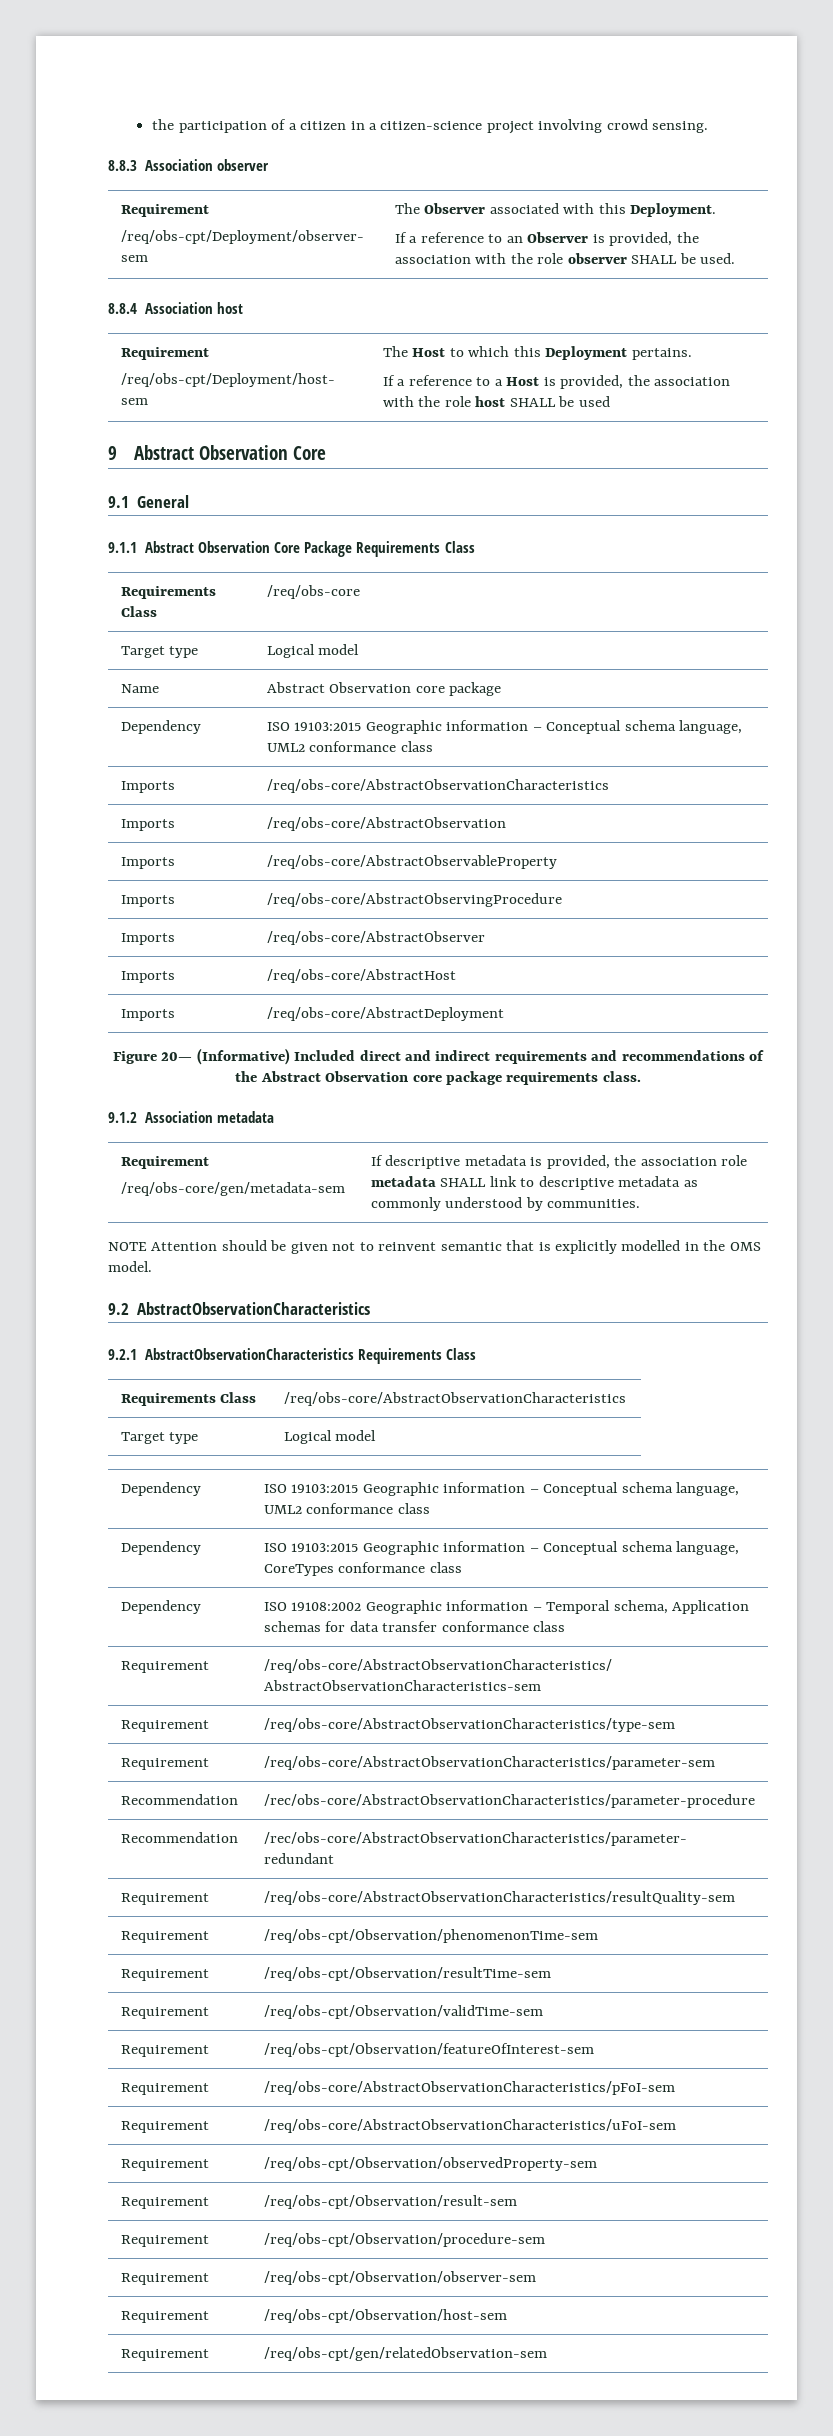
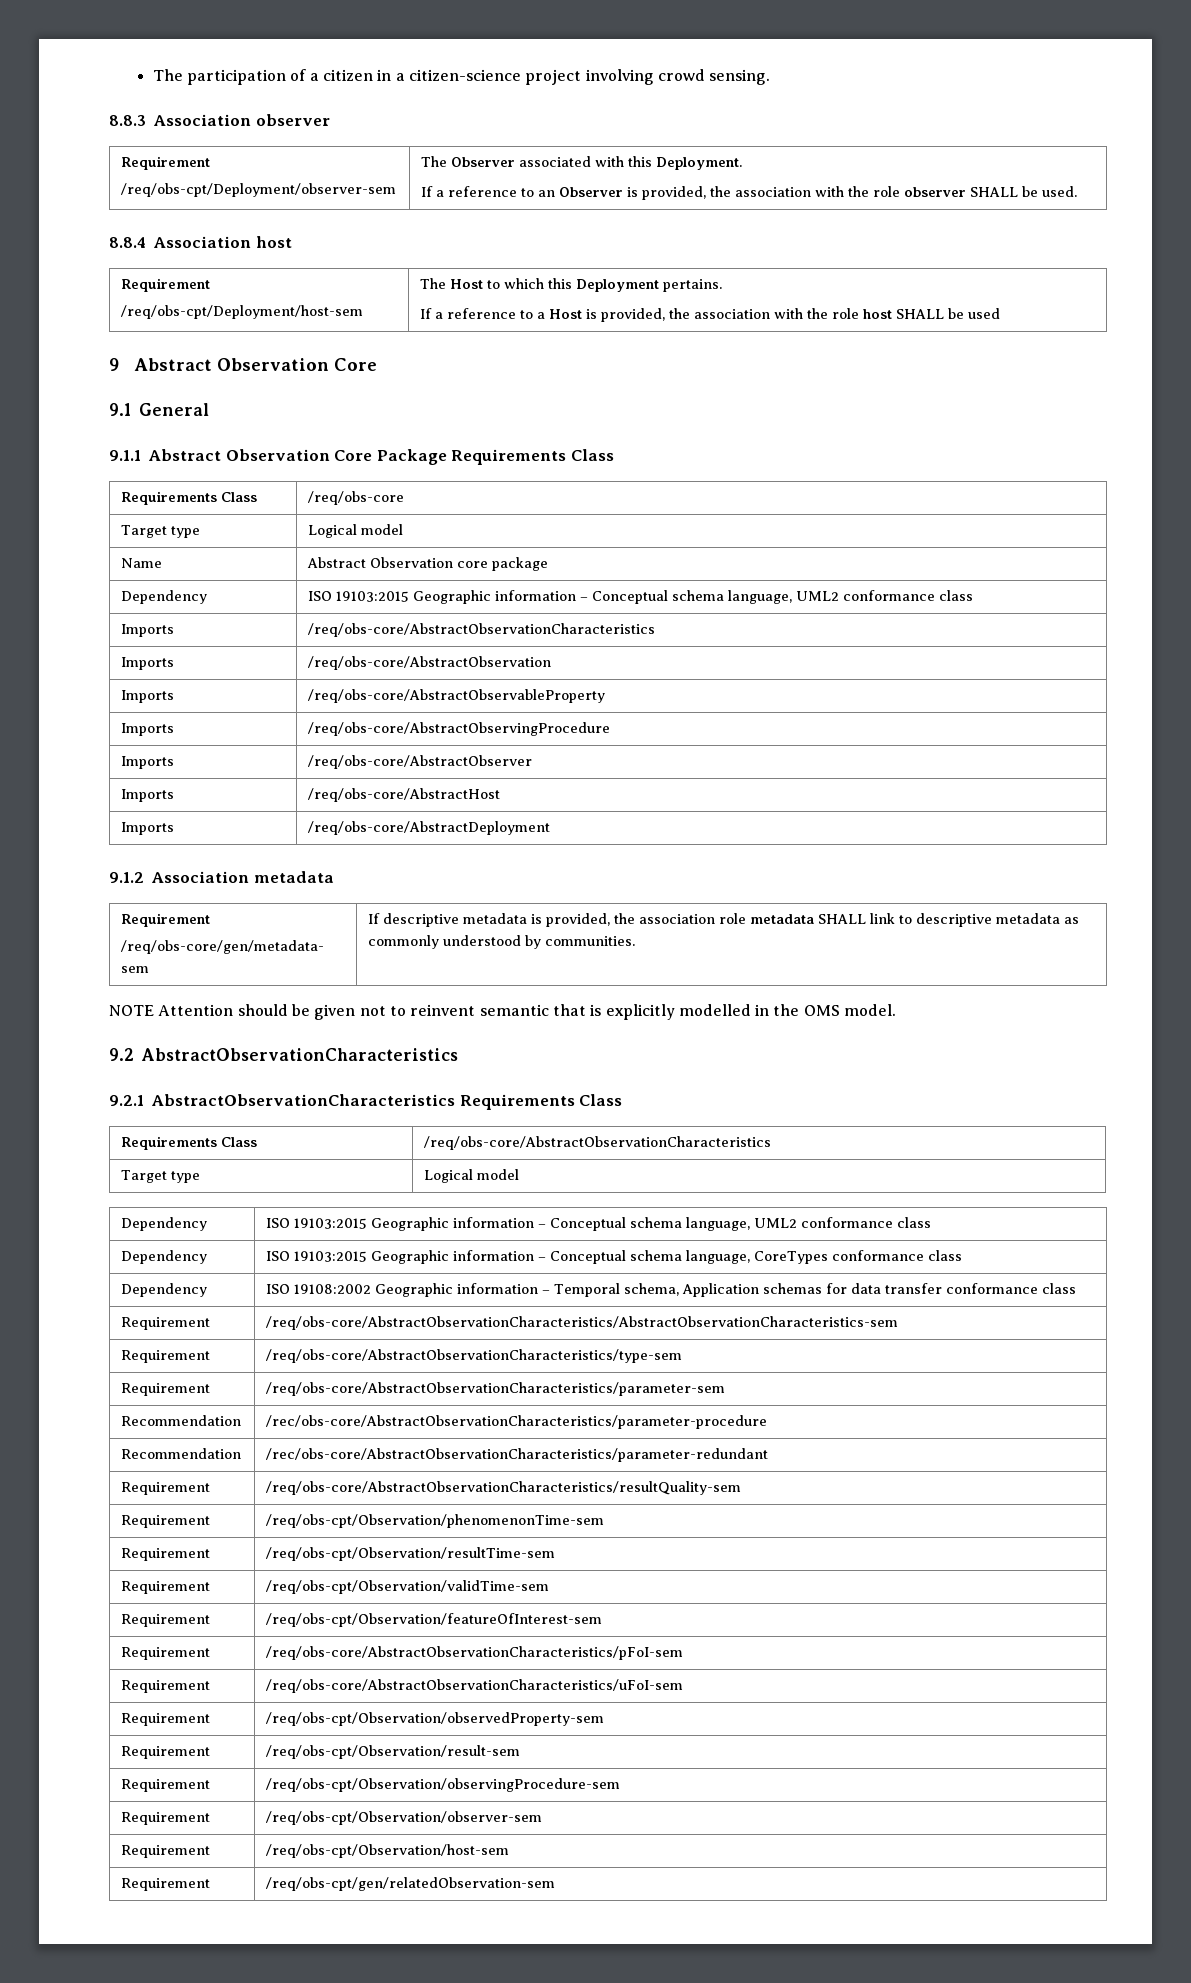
- the participation of a citizen in a citizen-science project involving crowd sensing.
+ The participation of a citizen in a citizen-science project involving crowd sensing.
- Figure 20— (Informative) Included direct and indirect requirements and recommendations of the Abstract Observation core package requirements class.
- Requirement | /req/obs-cpt/Observation/procedure-sem
+ Requirement | /req/obs-cpt/Observation/observingProcedure-sem

